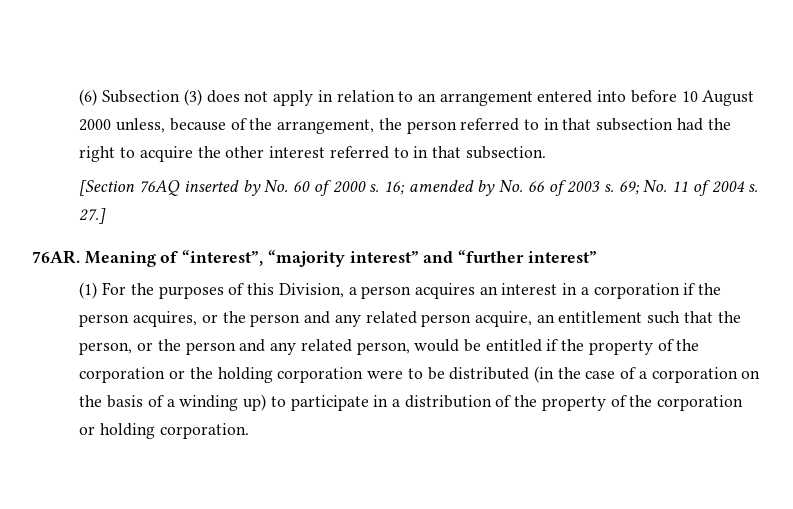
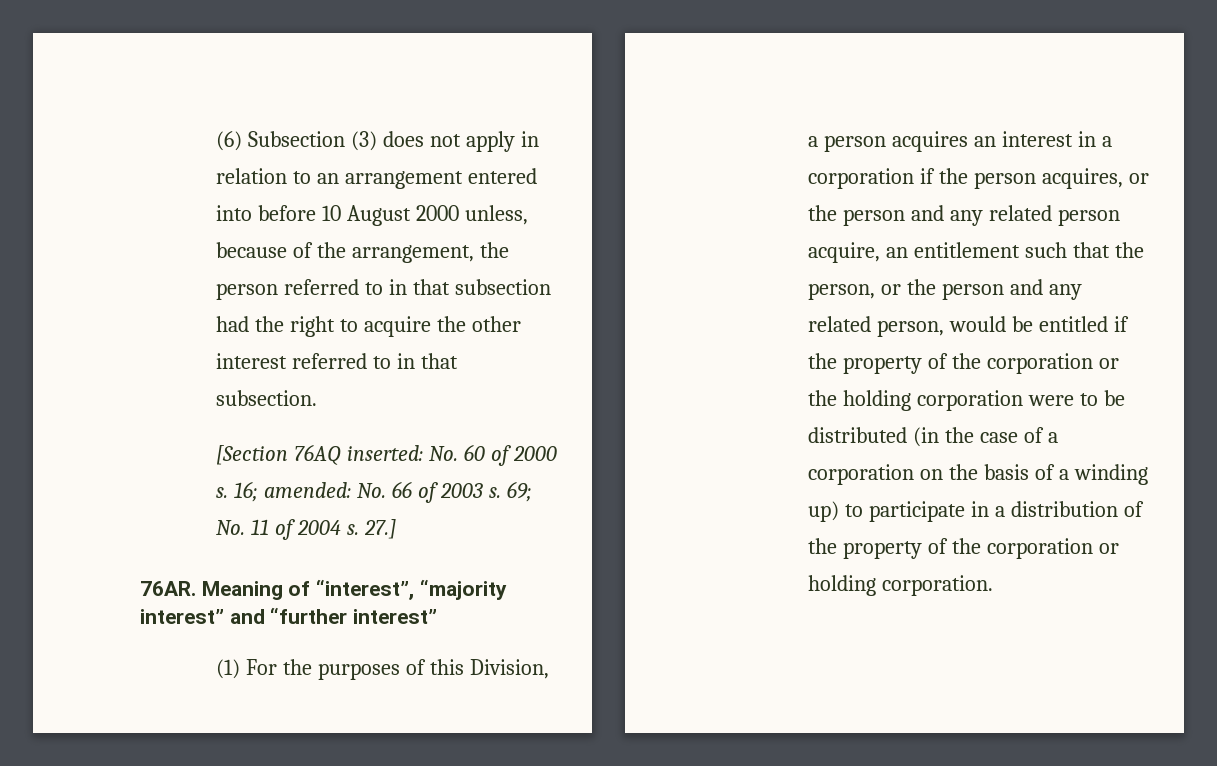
- [Section 76AQ inserted by No. 60 of 2000 s.
+ [Section 76AQ inserted: No. 60 of 2000 s.
- 16; amended by No. 66 of 2003 s.
+ 16; amended: No. 66 of 2003 s.

